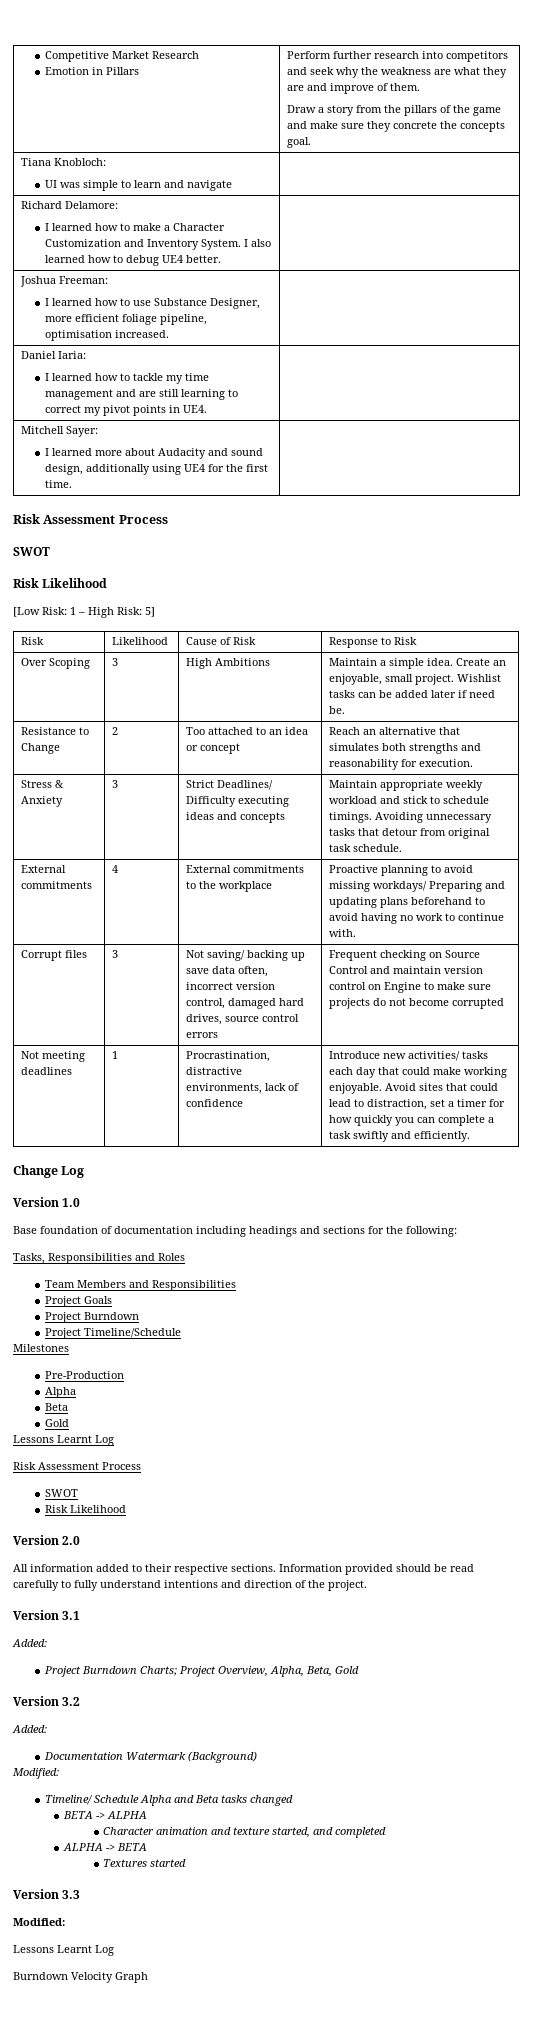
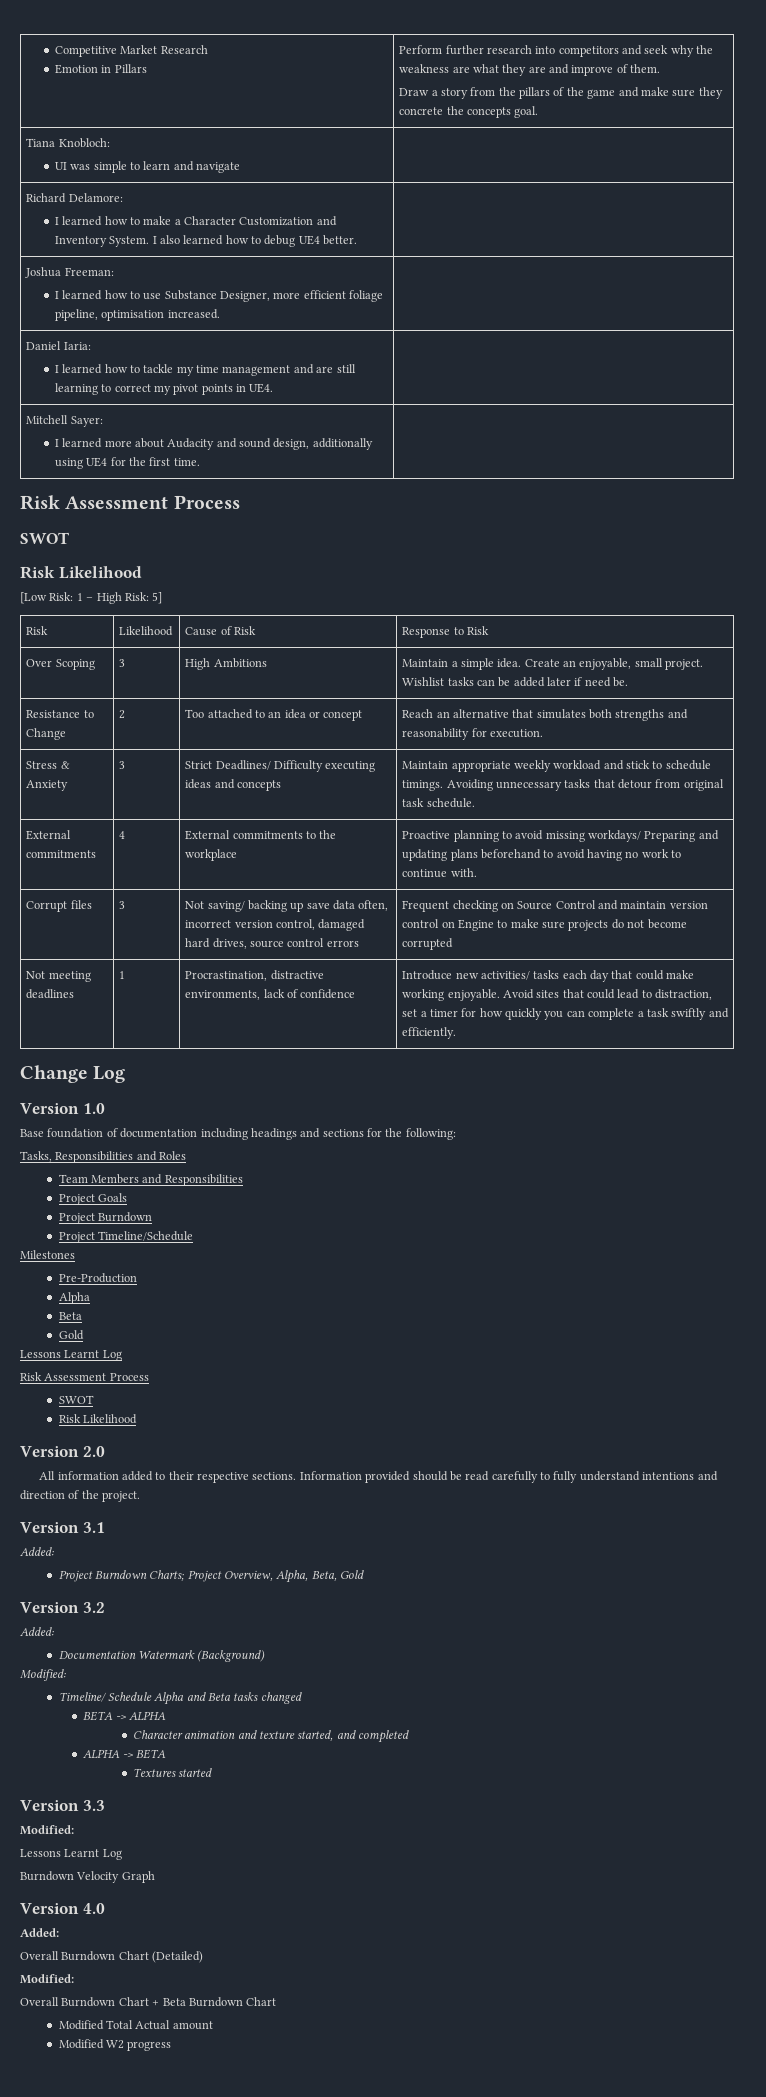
+ Version 4.0
+ Added:
+ Overall Burndown Chart (Detailed)
+ Modified:
+ Overall Burndown Chart + Beta Burndown Chart
+ Modified Total Actual amount
+ Modified W2 progress

